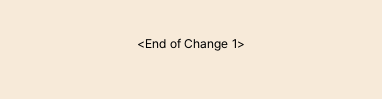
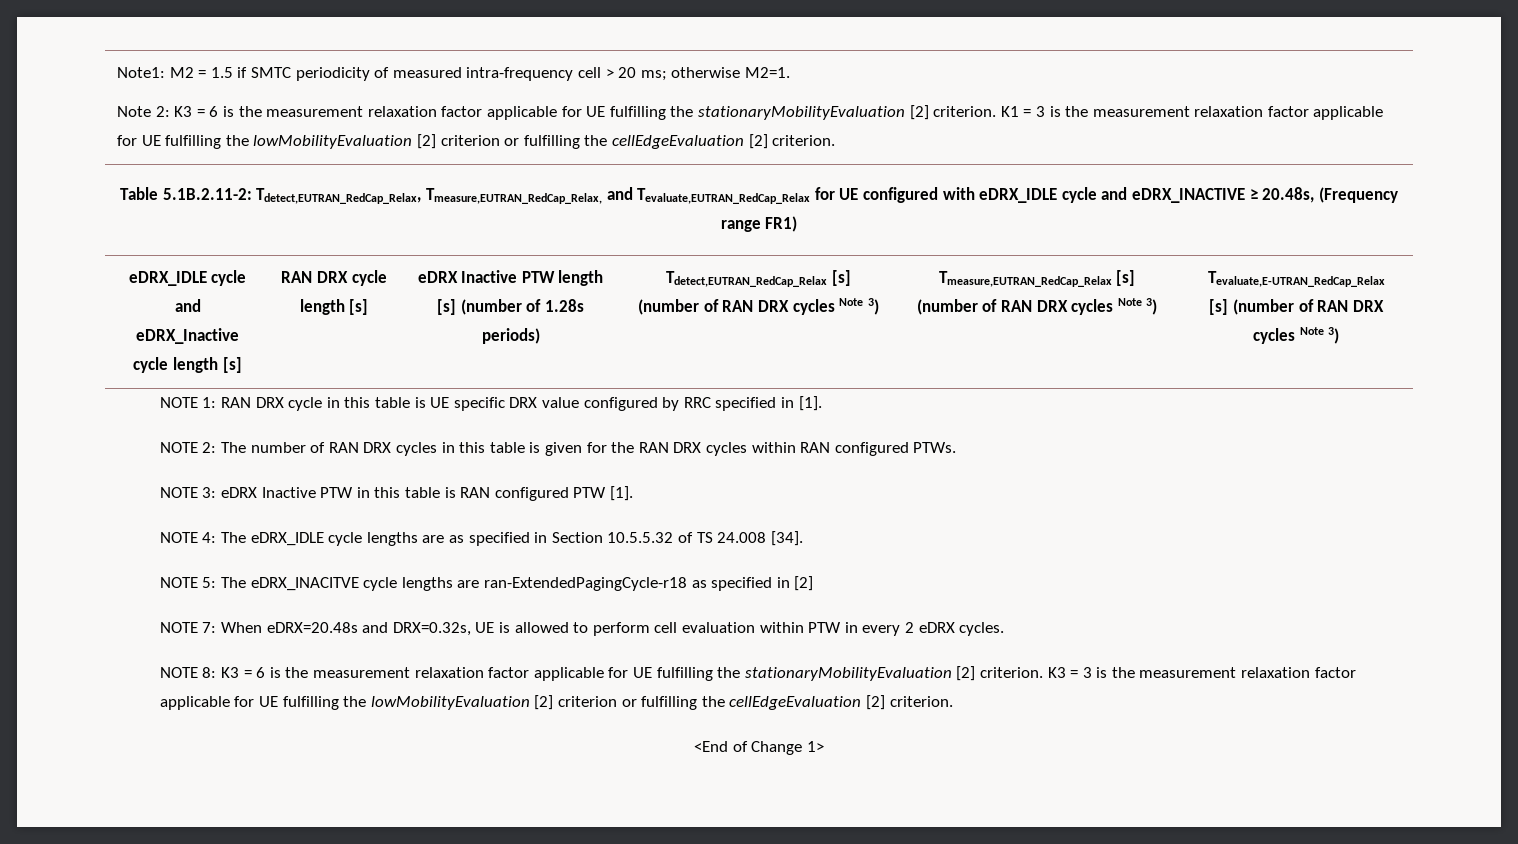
+ Note1: M2 = 1.5 if SMTC periodicity of measured intra-frequency cell > 20 ms; otherwise M2=1.
+ Note 2: K3 = 6 is the measurement relaxation factor applicable for UE fulfilling the stationaryMobilityEvaluation [2] criterion. K1 = 3 is the measurement relaxation factor applicable for UE fulfilling the lowMobilityEvaluation [2] criterion or fulfilling the cellEdgeEvaluation [2] criterion.
+ Table 5.1B.2.11-2: Tdetect,EUTRAN_RedCap_Relax, Tmeasure,EUTRAN_RedCap_Relax, and Tevaluate,EUTRAN_RedCap_Relax for UE configured with eDRX_IDLE cycle and eDRX_INACTIVE ≥ 20.48s, (Frequency range FR1)
+ eDRX_IDLE cycle and
+ eDRX_Inactive cycle length [s] | RAN DRX cycle length [s] | eDRX Inactive PTW length [s] (number of 1.28s periods) | Tdetect,EUTRAN_RedCap_Relax [s] (number of RAN DRX cycles Note 3) | Tmeasure,EUTRAN_RedCap_Relax [s] (number of RAN DRX cycles Note 3) | Tevaluate,E-UTRAN_RedCap_Relax
+ [s] (number of RAN DRX cycles Note 3)
+ NOTE 1: RAN DRX cycle in this table is UE specific DRX value configured by RRC specified in [1].
+ NOTE 2: The number of RAN DRX cycles in this table is given for the RAN DRX cycles within RAN configured PTWs.
+ NOTE 3: eDRX Inactive PTW in this table is RAN configured PTW [1].
+ NOTE 4: The eDRX_IDLE cycle lengths are as specified in Section 10.5.5.32 of TS 24.008 [34].
+ NOTE 5: The eDRX_INACITVE cycle lengths are ran-ExtendedPagingCycle-r18 as specified in [2]
+ NOTE 7: When eDRX=20.48s and DRX=0.32s, UE is allowed to perform cell evaluation within PTW in every 2 eDRX cycles.
+ NOTE 8: K3 = 6 is the measurement relaxation factor applicable for UE fulfilling the stationaryMobilityEvaluation [2] criterion. K3 = 3 is the measurement relaxation factor applicable for UE fulfilling the lowMobilityEvaluation [2] criterion or fulfilling the cellEdgeEvaluation [2] criterion.

